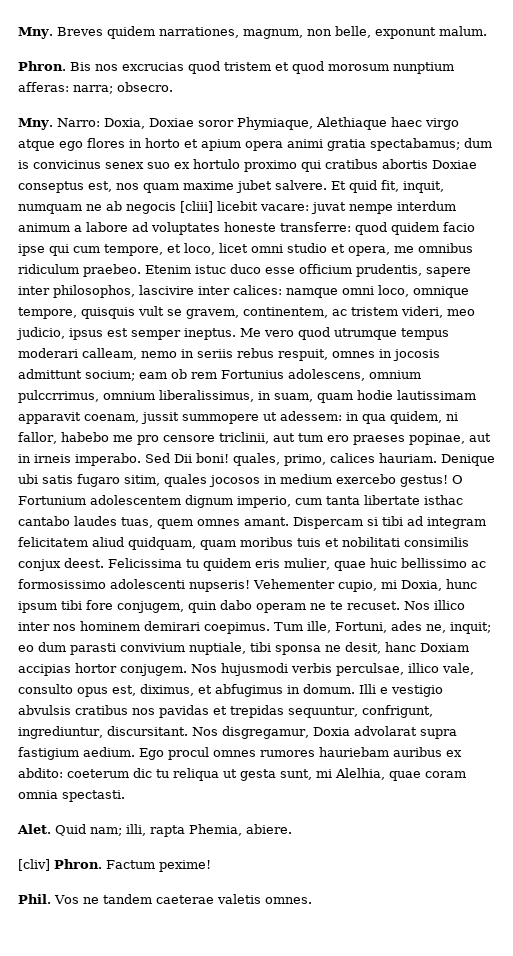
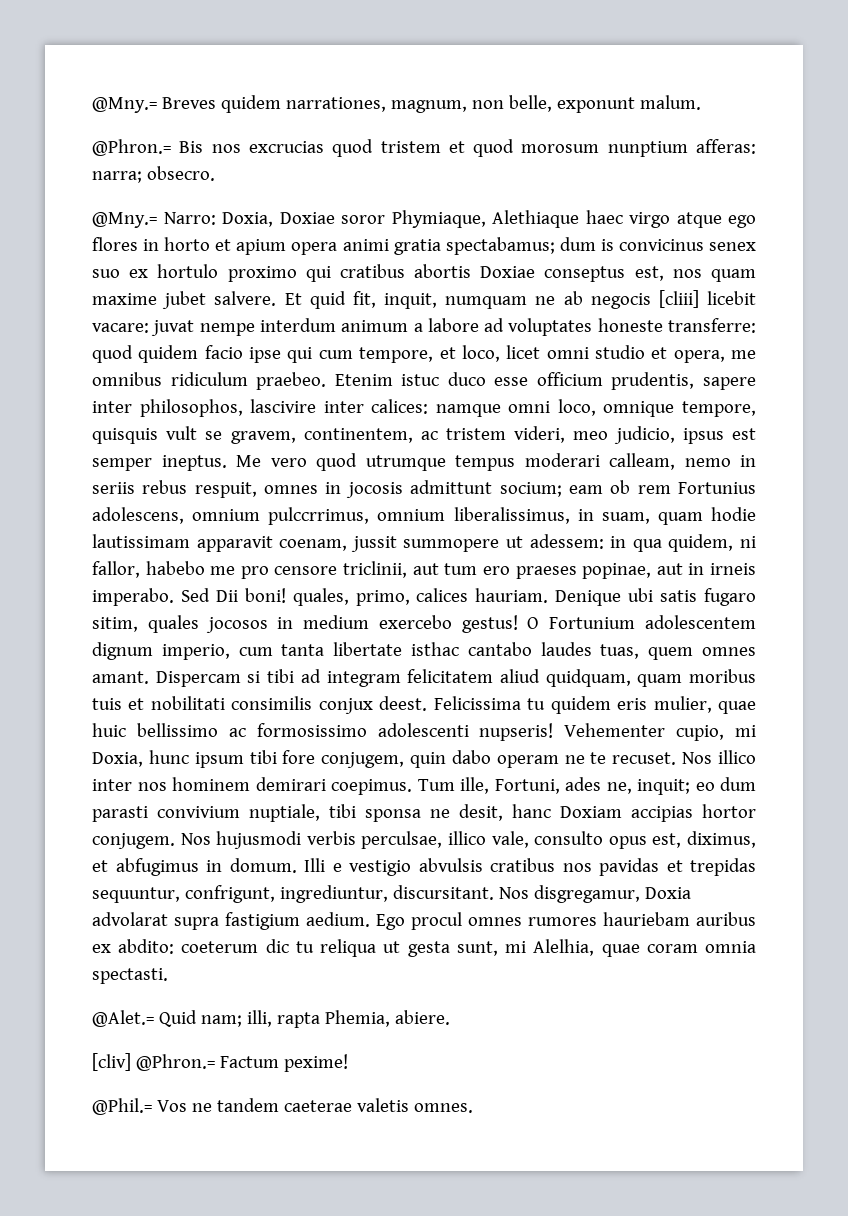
- Mny. Breves quidem narrationes, magnum, non belle, exponunt malum.
+ @Mny.= Breves quidem narrationes, magnum, non belle, exponunt malum.
- Phron. Bis nos excrucias quod tristem et quod morosum nunptium afferas: narra; obsecro.
+ @Phron.= Bis nos excrucias quod tristem et quod morosum nunptium afferas: narra; obsecro.
- Mny. Narro: Doxia, Doxiae soror Phymiaque, Alethiaque haec virgo atque ego flores in horto et apium opera animi gratia spectabamus; dum is convicinus senex suo ex hortulo proximo qui cratibus abortis Doxiae conseptus est, nos quam maxime jubet salvere.
+ @Mny.= Narro: Doxia, Doxiae soror Phymiaque, Alethiaque haec virgo atque ego flores in horto et apium opera animi gratia spectabamus; dum is convicinus senex suo ex hortulo proximo qui cratibus abortis Doxiae conseptus est, nos quam maxime jubet salvere.
- Alet. Quid nam; illi, rapta Phemia, abiere.
+ @Alet.= Quid nam; illi, rapta Phemia, abiere.
- [cliv] Phron. Factum pexime!
+ [cliv] @Phron.= Factum pexime!
- Phil. Vos ne tandem caeterae valetis omnes.
+ @Phil.= Vos ne tandem caeterae valetis omnes.

